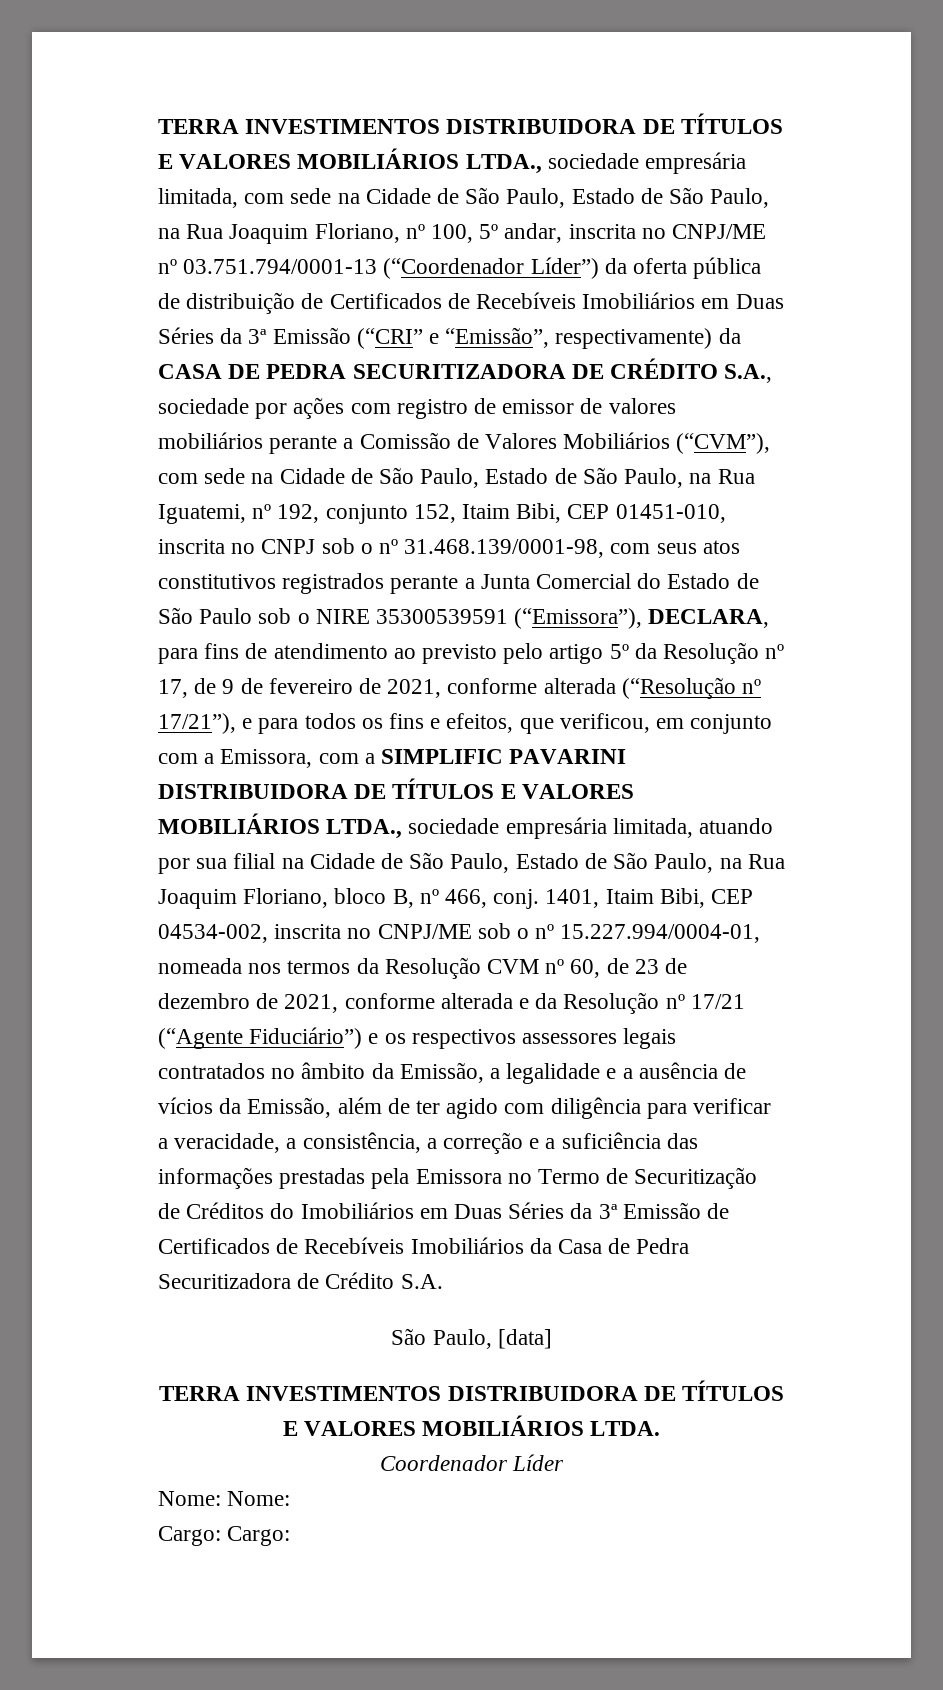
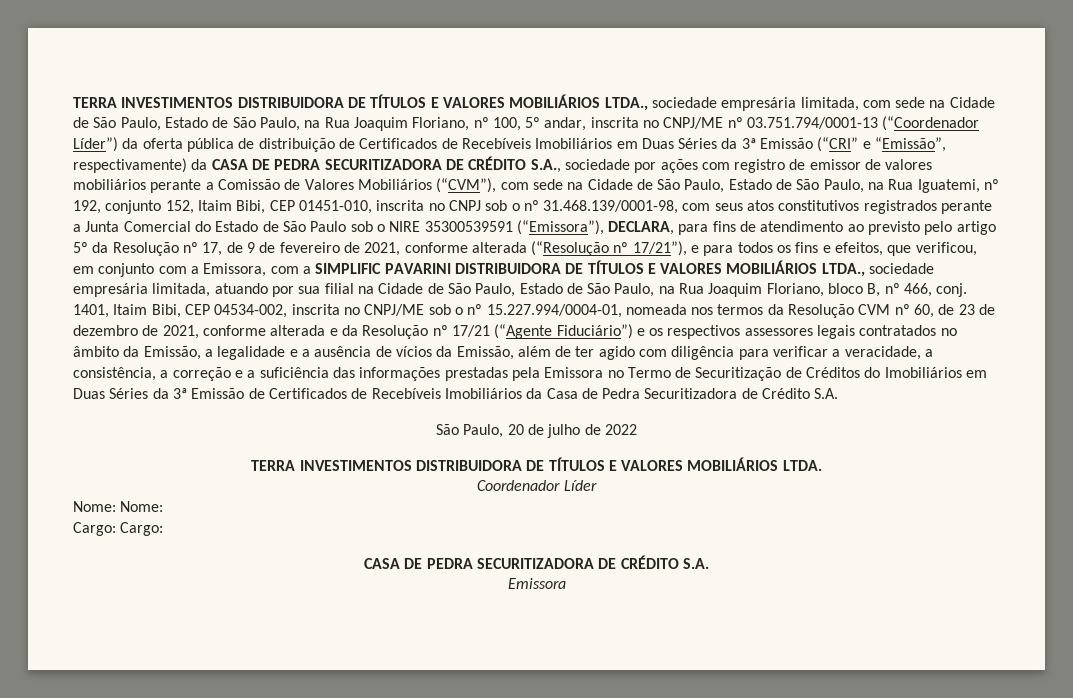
- São Paulo, [data]
+ São Paulo, 20 de julho de 2022
+ CASA DE PEDRA SECURITIZADORA DE CRÉDITO S.A.
+ Emissora

